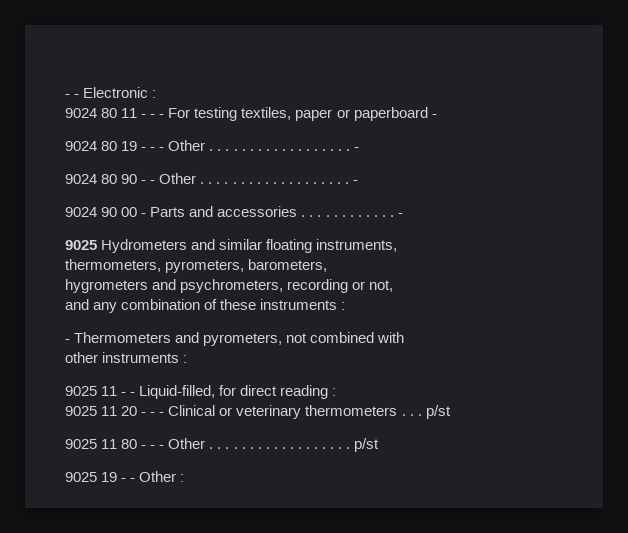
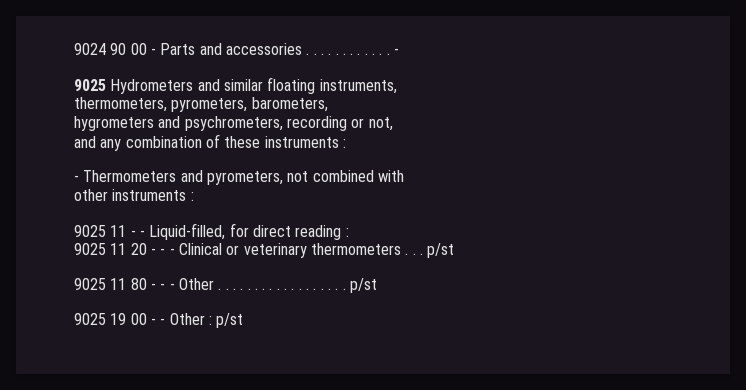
- - - Electronic :
- 9024 80 11 - - - For testing textiles, paper or paperboard -
- 9024 80 19 - - - Other . . . . . . . . . . . . . . . . . . -
- 9024 80 90 - - Other . . . . . . . . . . . . . . . . . . . -
- 9025 19 - - Other :
+ 9025 19 00 - - Other : p/st

